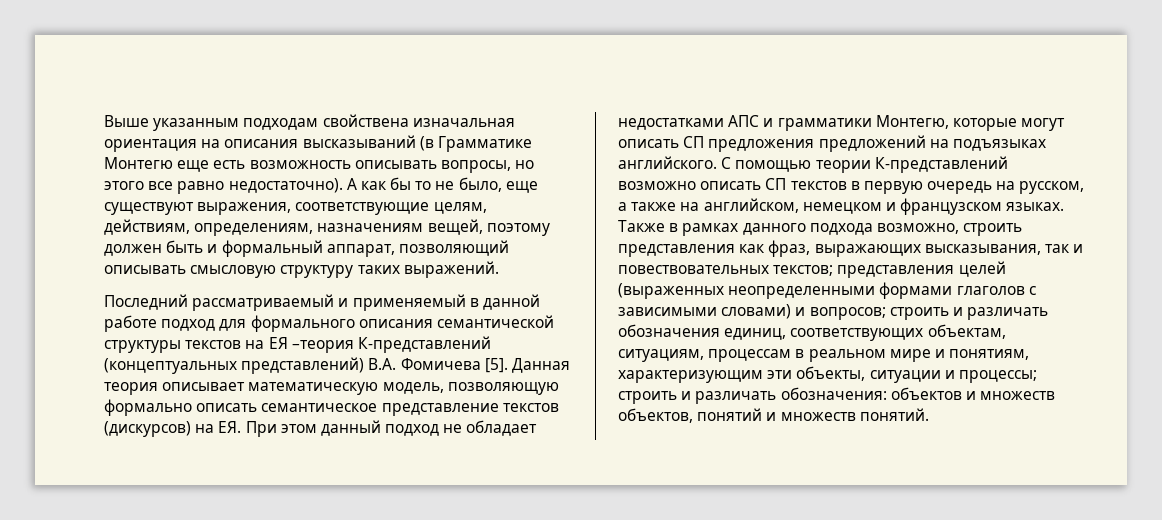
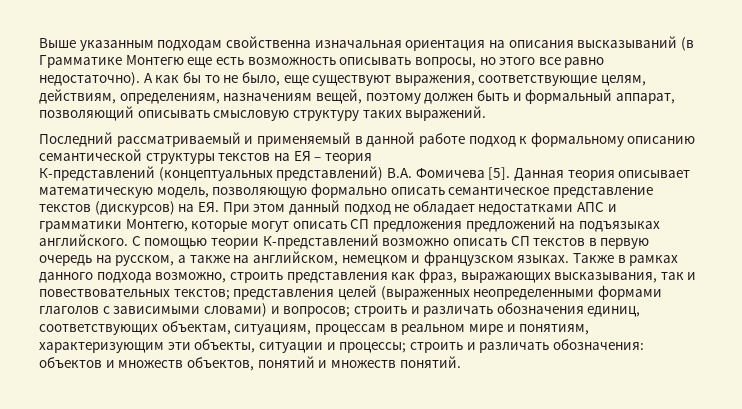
- Выше указанным подходам свойствена изначальная ориентация на описания высказываний (в Грамматике Монтегю еще есть возможность описывать вопросы, но этого все равно недостаточно).
+ Выше указанным подходам свойственна изначальная ориентация на описания высказываний (в Грамматике Монтегю еще есть возможность описывать вопросы, но этого все равно недостаточно).
- Последний рассматриваемый и применяемый в данной работе подход для формального описания семантической структуры текстов на ЕЯ –теория К-представлений (концептуальных представлений) В.А. Фомичева [5].
+ Последний рассматриваемый и применяемый в данной работе подход к формальному описанию семантической структуры текстов на ЕЯ – теория
+ К-представлений (концептуальных представлений) В.А. Фомичева [5].

